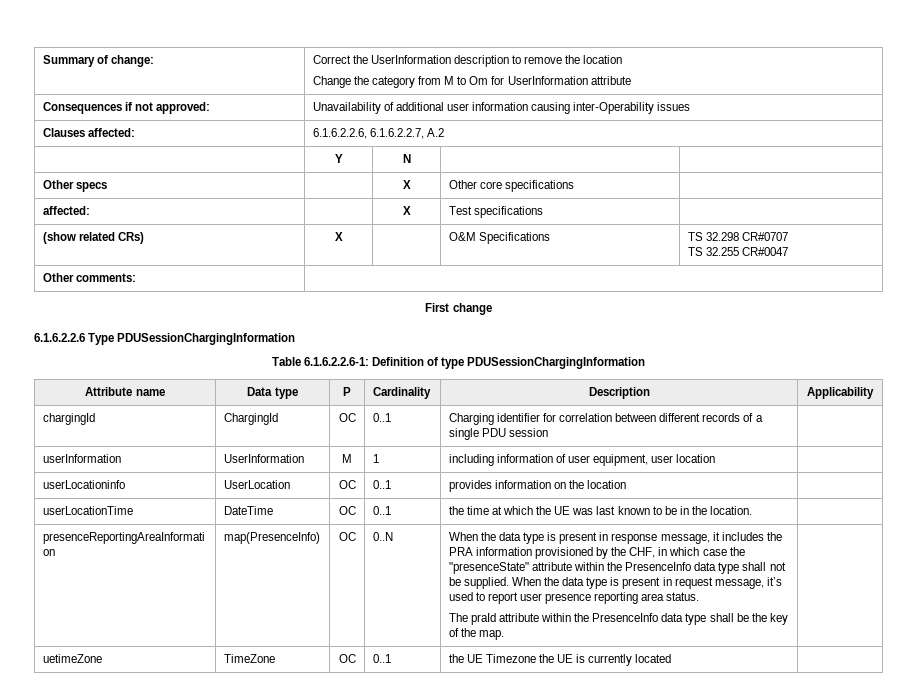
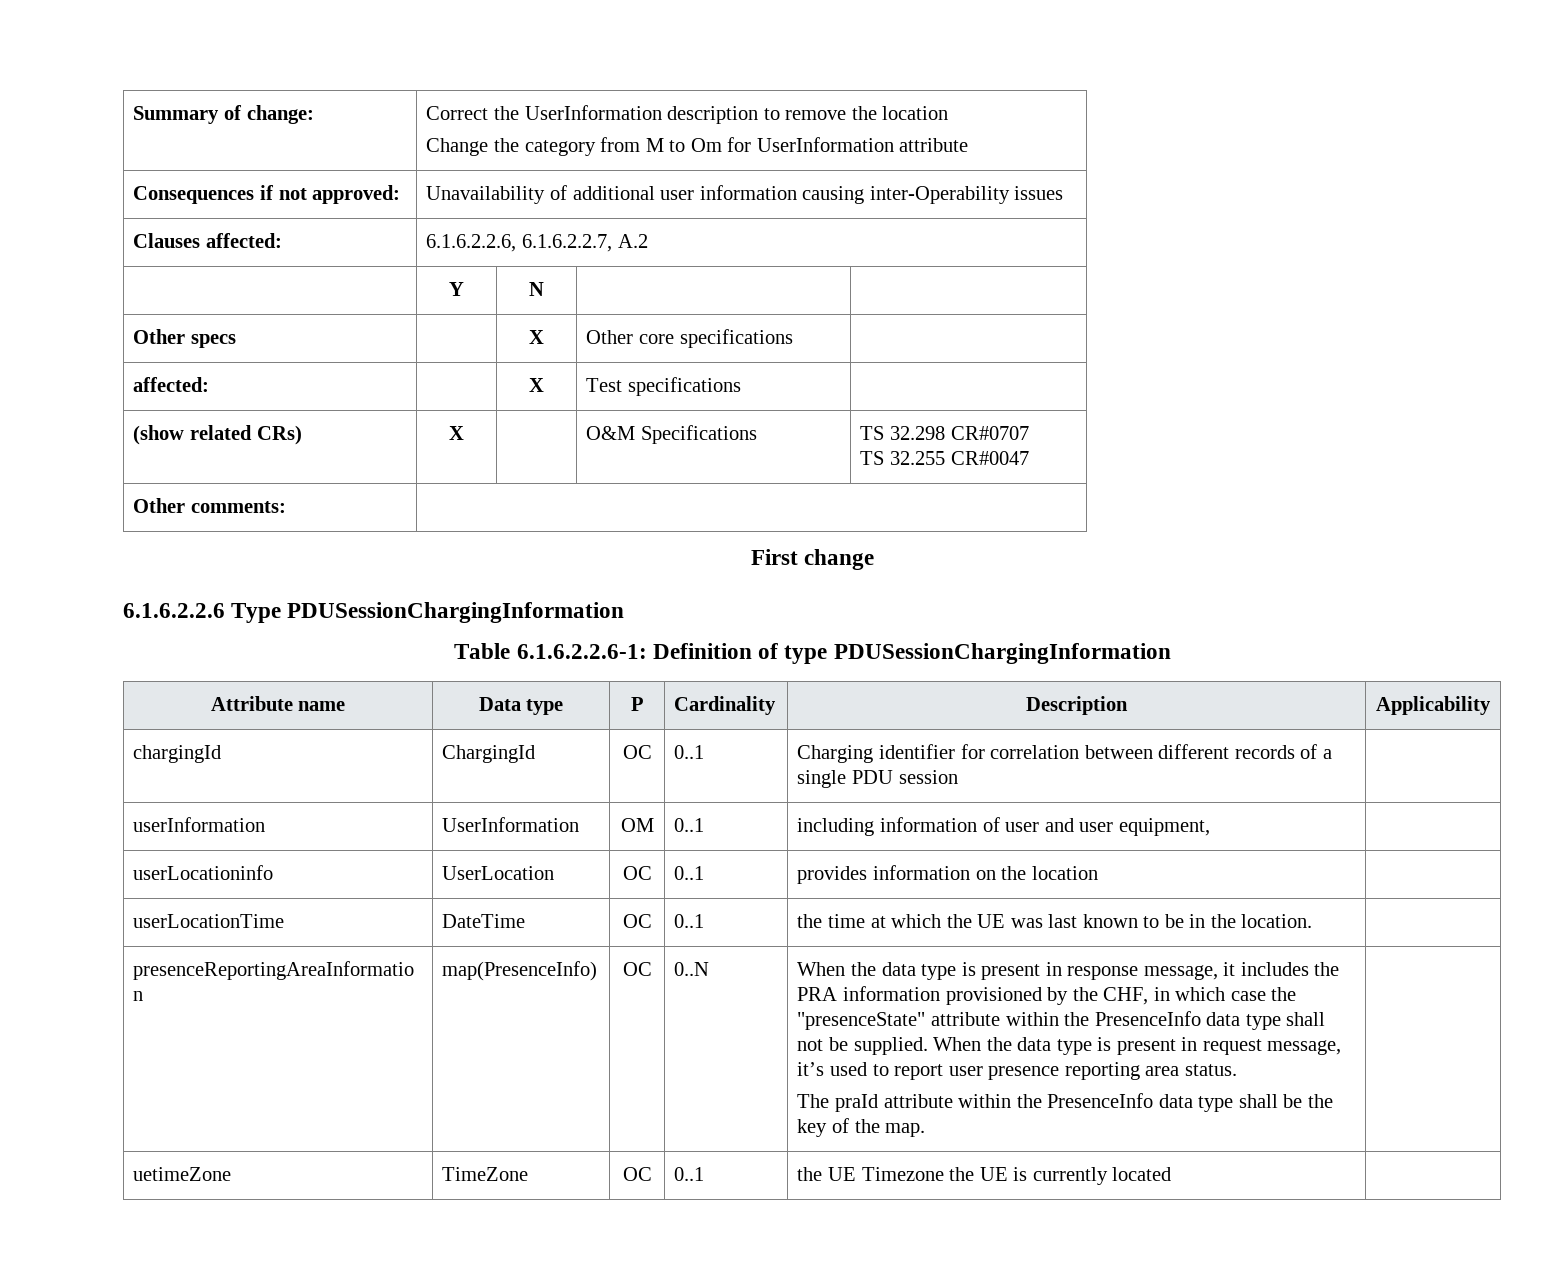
- userInformation | UserInformation | M | 1 | including information of user equipment, user location |
+ userInformation | UserInformation | OM | 0..1 | including information of user and user equipment, |

